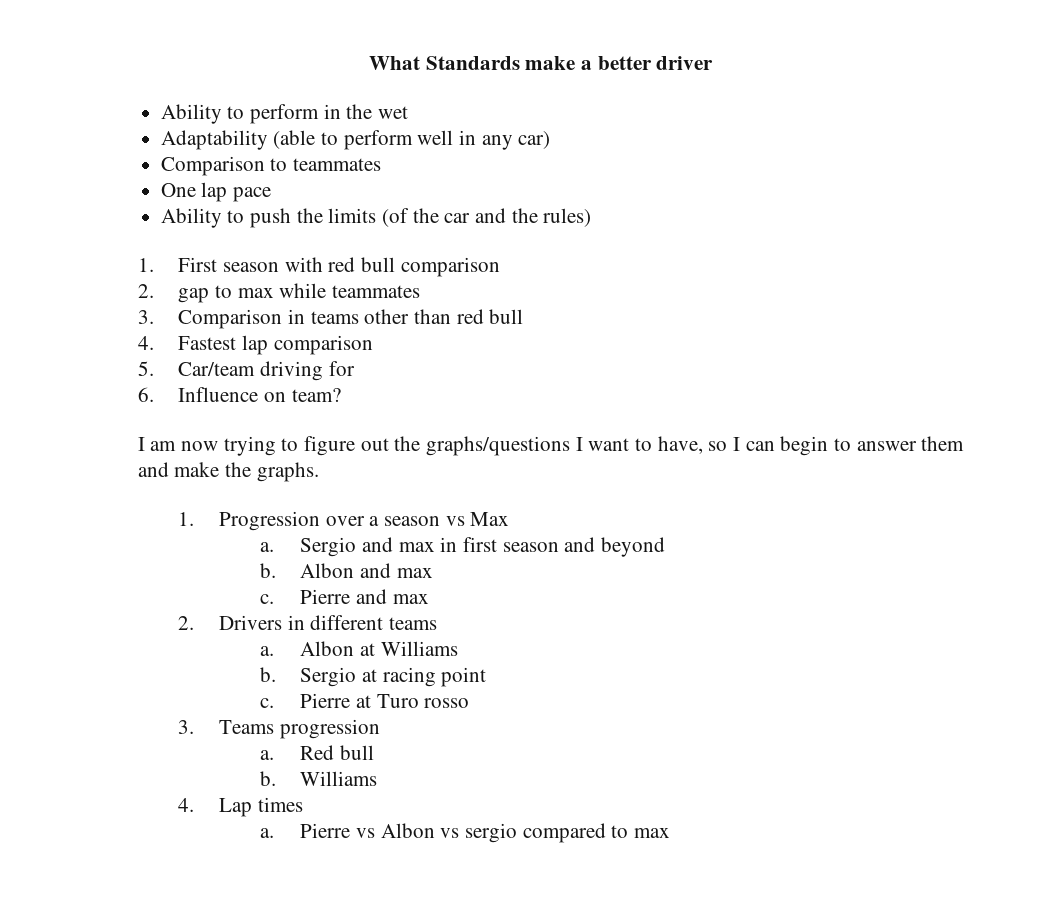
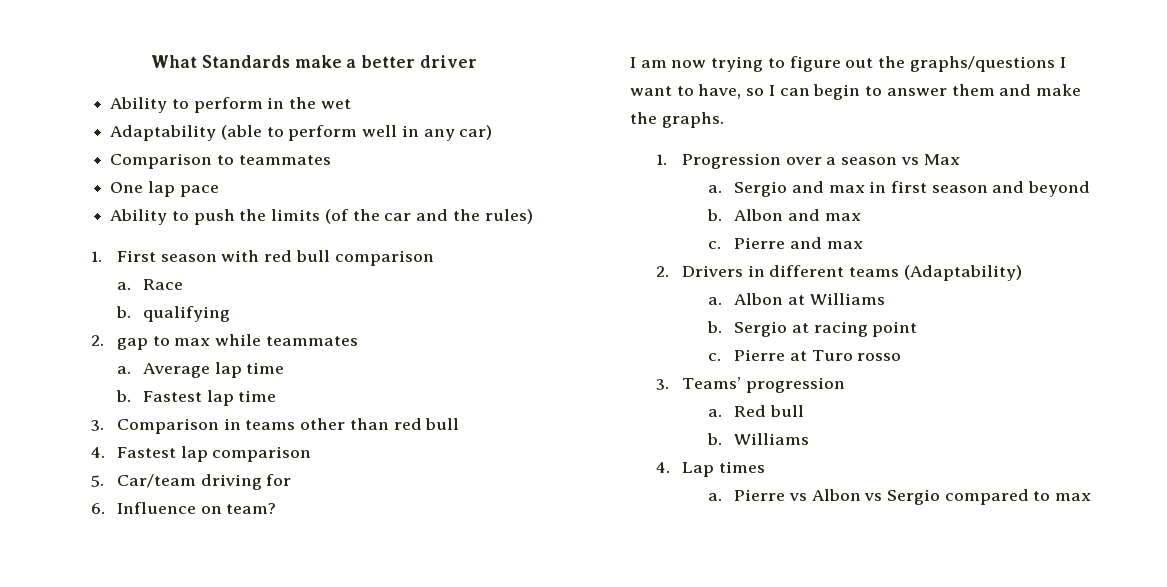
+ a. Race
+ b. qualifying
+ a. Average lap time
+ b. Fastest lap time
- 2. Drivers in different teams
+ 2. Drivers in different teams (Adaptability)
- 3. Teams progression
+ 3. Teams’ progression
- Pierre vs Albon vs sergio compared to max
+ Pierre vs Albon vs Sergio compared to max

